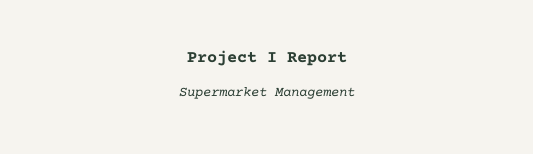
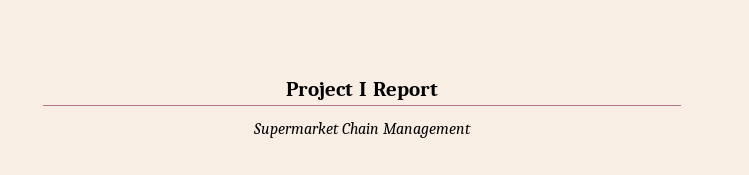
- Supermarket Management
+ Supermarket Chain Management

